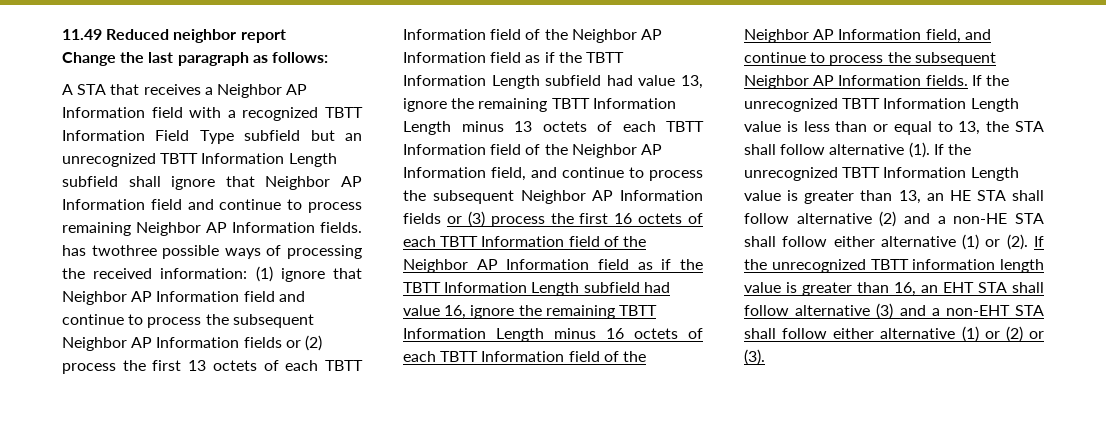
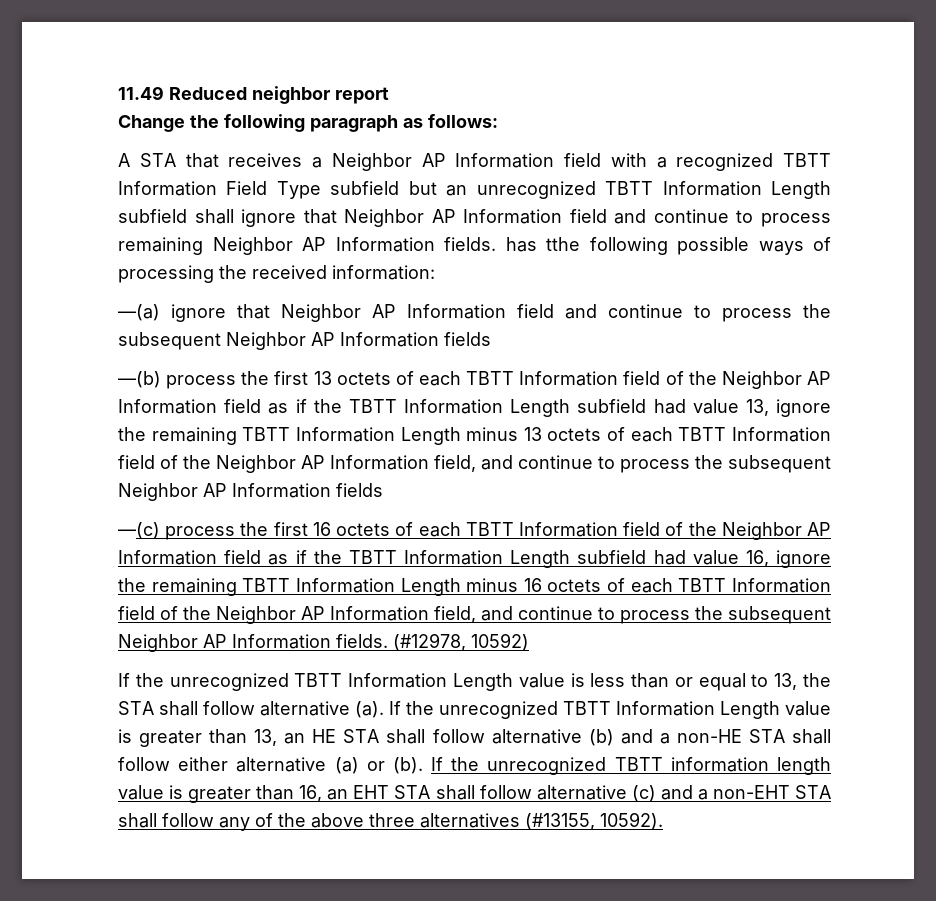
- Change the last paragraph as follows:
+ Change the following paragraph as follows:
- A STA that receives a Neighbor AP Information field with a recognized TBTT Information Field Type subfield but an unrecognized TBTT Information Length subfield shall ignore that Neighbor AP Information field and continue to process remaining Neighbor AP Information fields. has twothree possible ways of processing the received information: (1) ignore that Neighbor AP Information field and continue to process the subsequent Neighbor AP Information fields or (2) process the first 13 octets of each TBTT Information field of the Neighbor AP Information field as if the TBTT Information Length subfield had value 13, ignore the remaining TBTT Information Length minus 13 octets of each TBTT Information field of the Neighbor AP Information field, and continue to process the subsequent Neighbor AP Information fields or (3) process the first 16 octets of each TBTT Information field of the Neighbor AP Information field as if the TBTT Information Length subfield had value 16, ignore the remaining TBTT Information Length minus 16 octets of each TBTT Information field of the Neighbor AP Information field, and continue to process the subsequent Neighbor AP Information fields. If the unrecognized TBTT Information Length value is less than or equal to 13, the STA shall follow alternative (1).
+ A STA that receives a Neighbor AP Information field with a recognized TBTT Information Field Type subfield but an unrecognized TBTT Information Length subfield shall ignore that Neighbor AP Information field and continue to process remaining Neighbor AP Information fields. has tthe following possible ways of processing the received information:
+ —(a) ignore that Neighbor AP Information field and continue to process the subsequent Neighbor AP Information fields
+ —(b) process the first 13 octets of each TBTT Information field of the Neighbor AP Information field as if the TBTT Information Length subfield had value 13, ignore the remaining TBTT Information Length minus 13 octets of each TBTT Information field of the Neighbor AP Information field, and continue to process the subsequent Neighbor AP Information fields
+ —(c) process the first 16 octets of each TBTT Information field of the Neighbor AP Information field as if the TBTT Information Length subfield had value 16, ignore the remaining TBTT Information Length minus 16 octets of each TBTT Information field of the Neighbor AP Information field, and continue to process the subsequent Neighbor AP Information fields. (#12978, 10592)
+ If the unrecognized TBTT Information Length value is less than or equal to 13, the STA shall follow alternative (a).
- If the unrecognized TBTT Information Length value is greater than 13, an HE STA shall follow alternative (2) and a non-HE STA shall follow either alternative (1) or (2).
+ If the unrecognized TBTT Information Length value is greater than 13, an HE STA shall follow alternative (b) and a non-HE STA shall follow either alternative (a) or (b).
- If the unrecognized TBTT information length value is greater than 16, an EHT STA shall follow alternative (3) and a non-EHT STA shall follow either alternative (1) or (2) or (3).
+ If the unrecognized TBTT information length value is greater than 16, an EHT STA shall follow alternative (c) and a non-EHT STA shall follow any of the above three alternatives (#13155, 10592).

